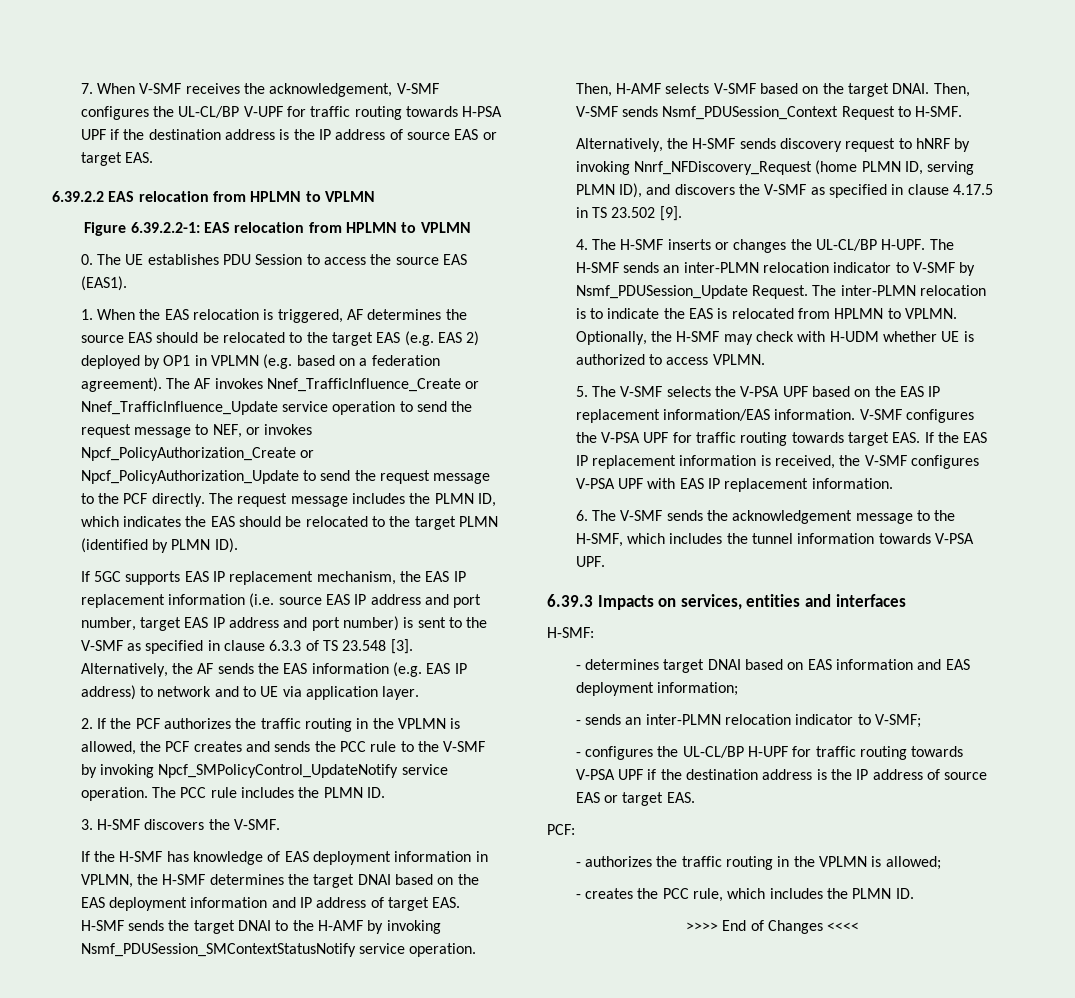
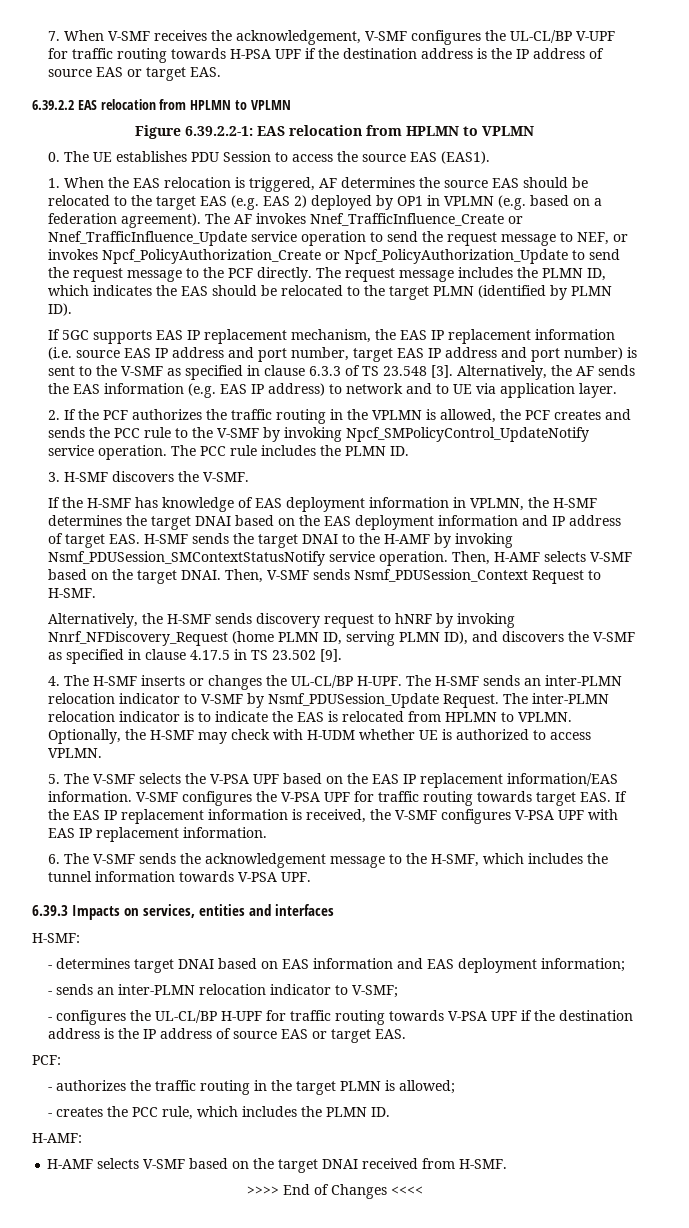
- The inter-PLMN relocation is to indicate the EAS is relocated from HPLMN to VPLMN.
+ The inter-PLMN relocation indicator is to indicate the EAS is relocated from HPLMN to VPLMN.
- - authorizes the traffic routing in the VPLMN is allowed;
+ - authorizes the traffic routing in the target PLMN is allowed;
+ H-AMF:
+ H-AMF selects V-SMF based on the target DNAI received from H-SMF.

